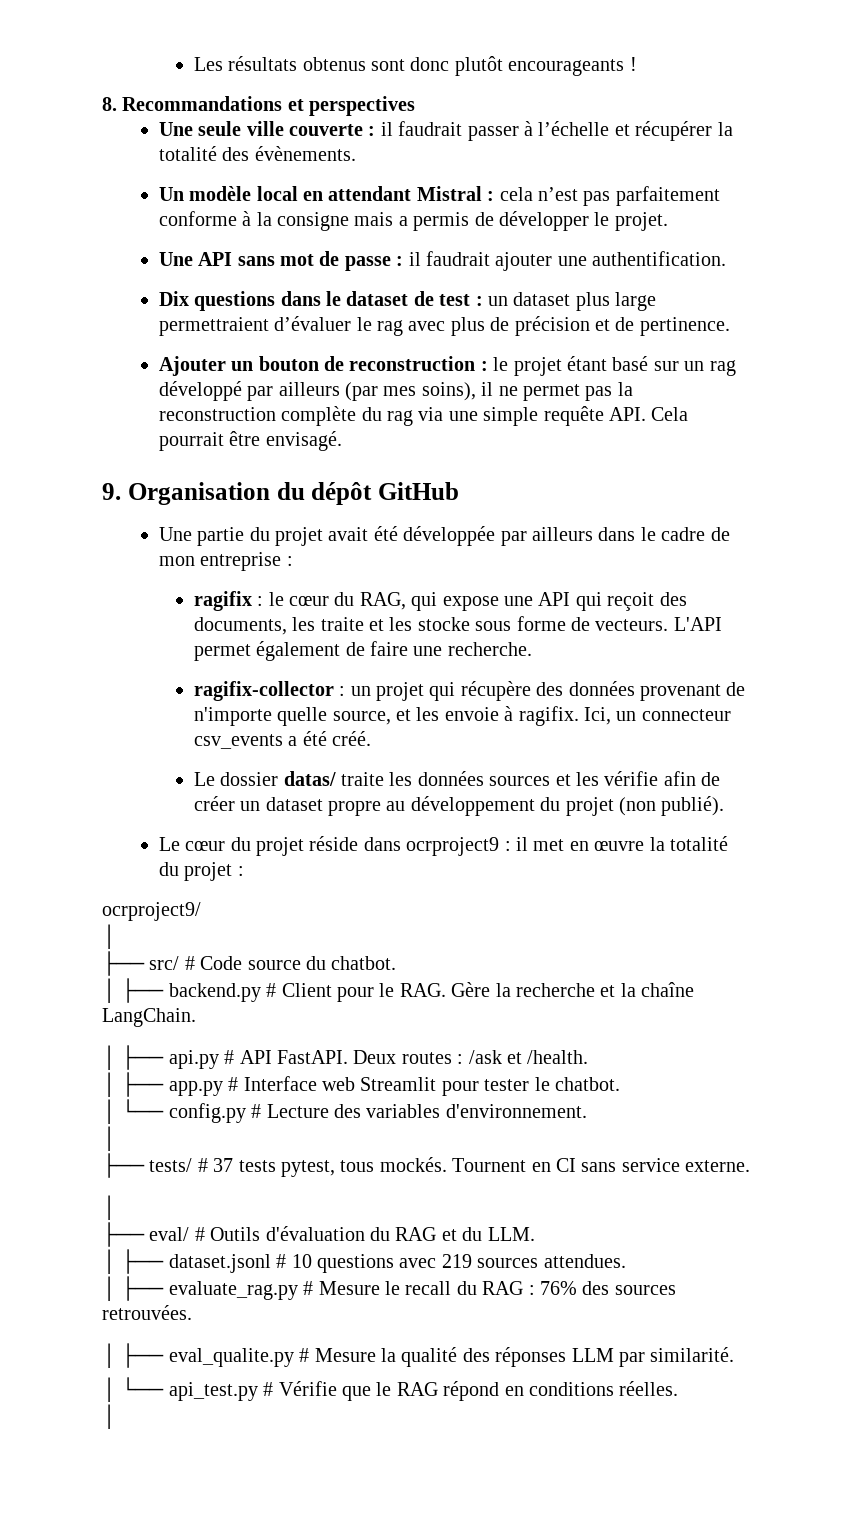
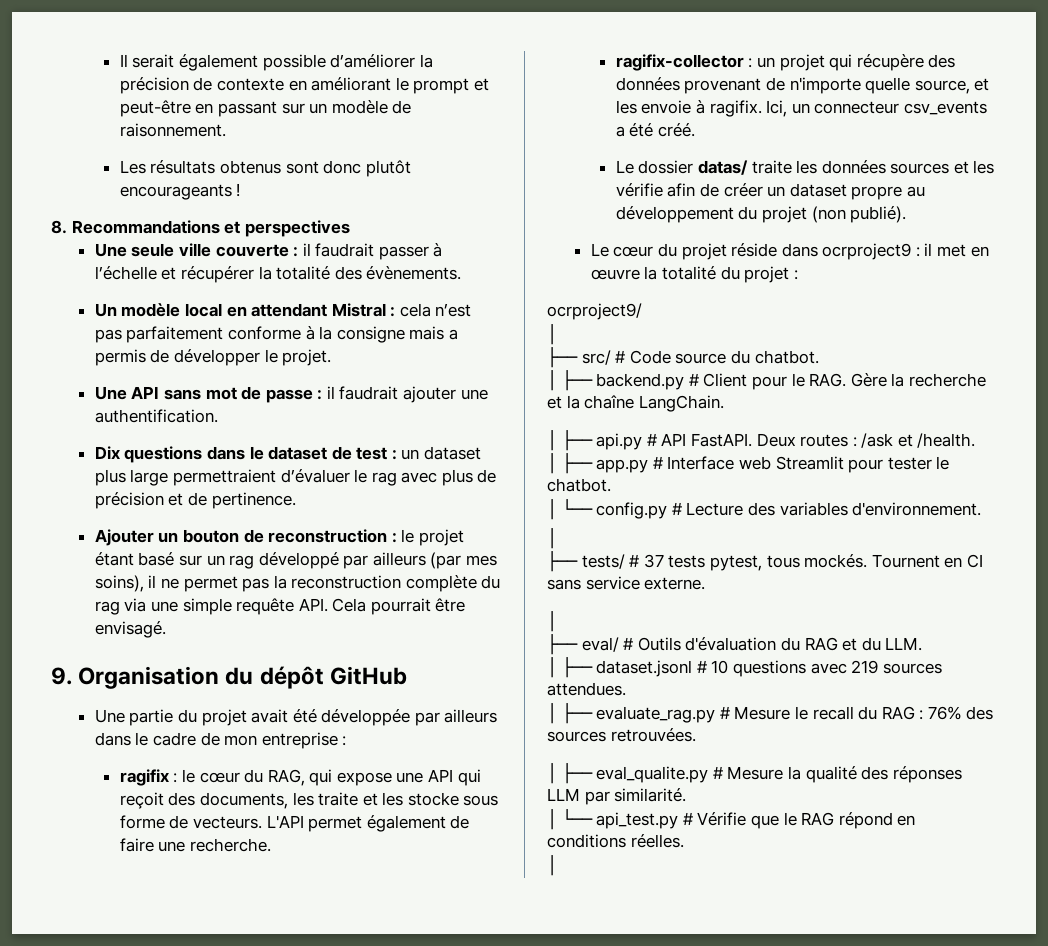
+ Il serait également possible d’améliorer la précision de contexte en améliorant le prompt et peut-être en passant sur un modèle de raisonnement.

